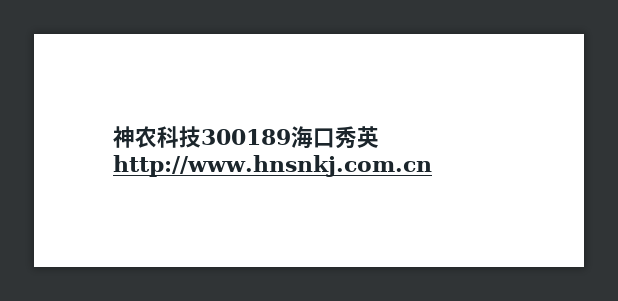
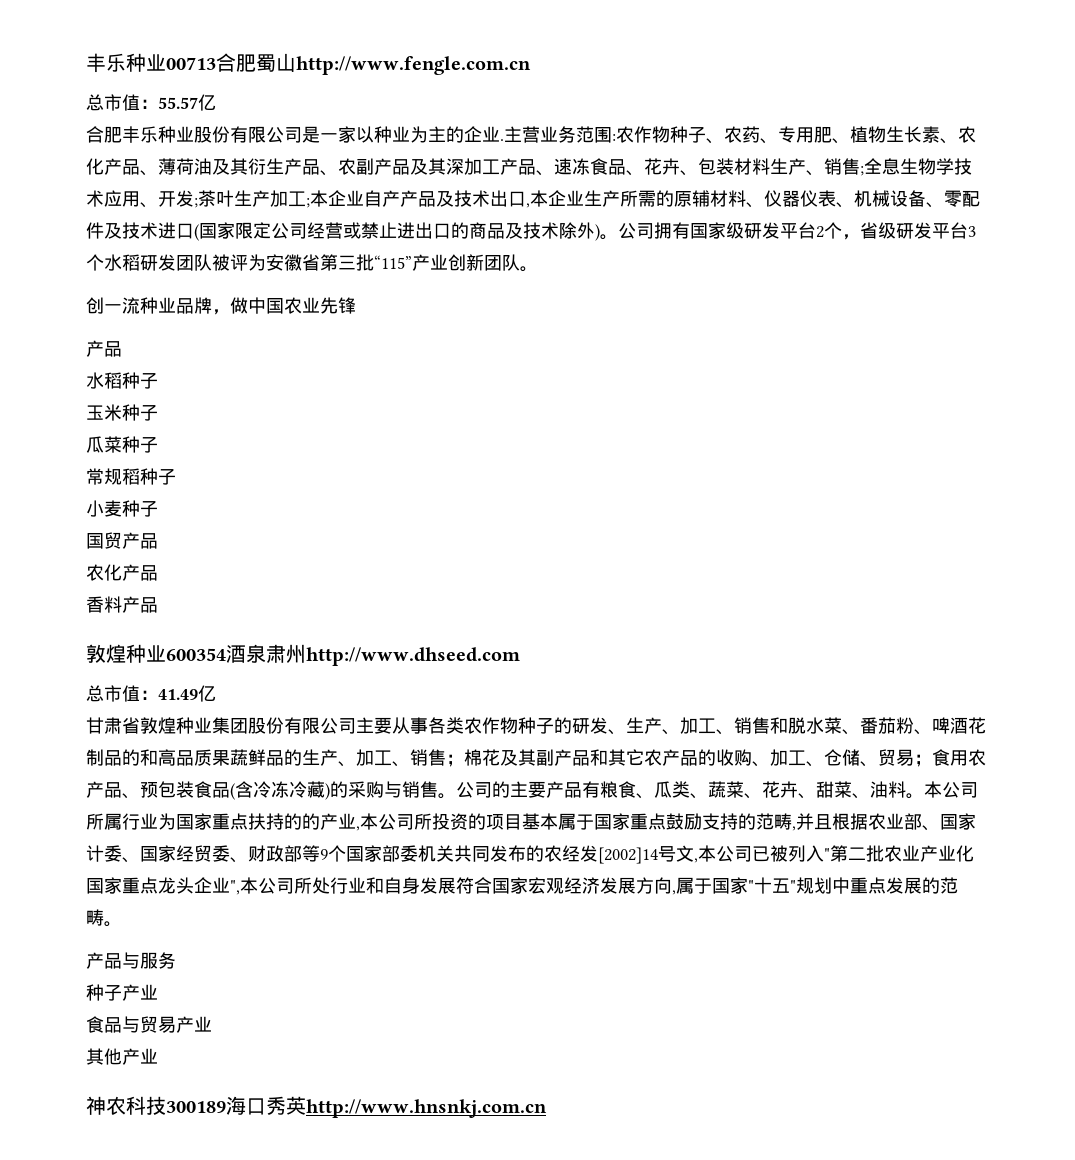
+ 丰乐种业00713合肥蜀山http://www.fengle.com.cn
+ 总市值：55.57亿
+ 合肥丰乐种业股份有限公司是一家以种业为主的企业.主营业务范围:农作物种子、农药、专用肥、植物生长素、农化产品、薄荷油及其衍生产品、农副产品及其深加工产品、速冻食品、花卉、包装材料生产、销售;全息生物学技术应用、开发;茶叶生产加工;本企业自产产品及技术出口,本企业生产所需的原辅材料、仪器仪表、机械设备、零配件及技术进口(国家限定公司经营或禁止进出口的商品及技术除外)。公司拥有国家级研发平台2个，省级研发平台3个水稻研发团队被评为安徽省第三批“115”产业创新团队。
+ 创一流种业品牌，做中国农业先锋
+ 产品
+ 水稻种子
+ 玉米种子
+ 瓜菜种子
+ 常规稻种子
+ 小麦种子
+ 国贸产品
+ 农化产品
+ 香料产品
+ 敦煌种业600354酒泉肃州http://www.dhseed.com
+ 总市值：41.49亿
+ 甘肃省敦煌种业集团股份有限公司主要从事各类农作物种子的研发、生产、加工、销售和脱水菜、番茄粉、啤酒花制品的和高品质果蔬鲜品的生产、加工、销售；棉花及其副产品和其它农产品的收购、加工、仓储、贸易；食用农产品、预包装食品(含冷冻冷藏)的采购与销售。公司的主要产品有粮食、瓜类、蔬菜、花卉、甜菜、油料。本公司所属行业为国家重点扶持的的产业,本公司所投资的项目基本属于国家重点鼓励支持的范畴,并且根据农业部、国家计委、国家经贸委、财政部等9个国家部委机关共同发布的农经发[2002]14号文,本公司已被列入"第二批农业产业化国家重点龙头企业",本公司所处行业和自身发展符合国家宏观经济发展方向,属于国家"十五"规划中重点发展的范畴。
+ 产品与服务
+ 种子产业
+ 食品与贸易产业
+ 其他产业

